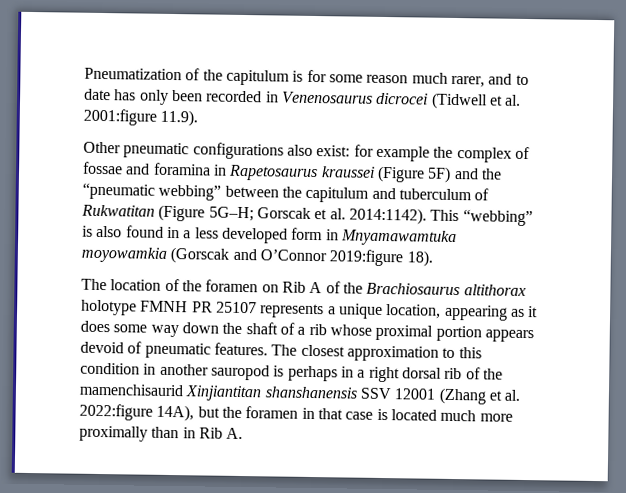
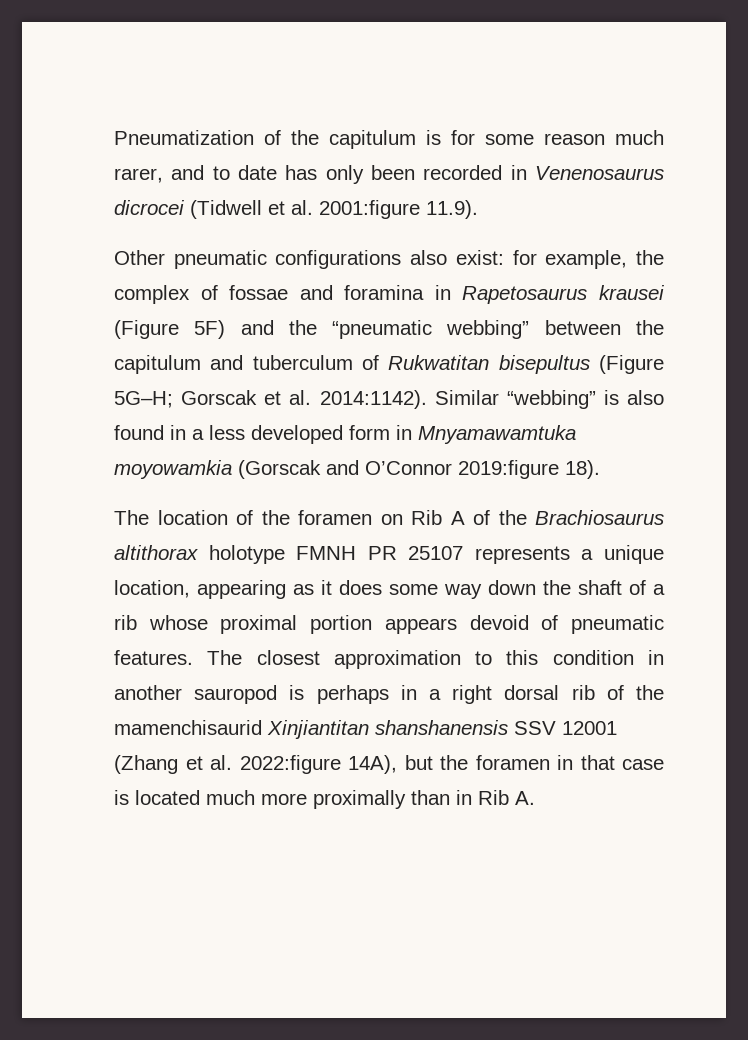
- Other pneumatic configurations also exist: for example the complex of fossae and foramina in Rapetosaurus kraussei (Figure 5F) and the “pneumatic webbing” between the capitulum and tuberculum of Rukwatitan (Figure 5G–H; Gorscak et al. 2014:1142).
+ Other pneumatic configurations also exist: for example, the complex of fossae and foramina in Rapetosaurus krausei (Figure 5F) and the “pneumatic webbing” between the capitulum and tuberculum of Rukwatitan bisepultus (Figure 5G–H; Gorscak et al. 2014:1142).
- This “webbing” is also found in a less developed form in Mnyamawamtuka moyowamkia (Gorscak and O’Connor 2019:figure 18).
+ Similar “webbing” is also found in a less developed form in Mnyamawamtuka moyowamkia (Gorscak and O’Connor 2019:figure 18).

